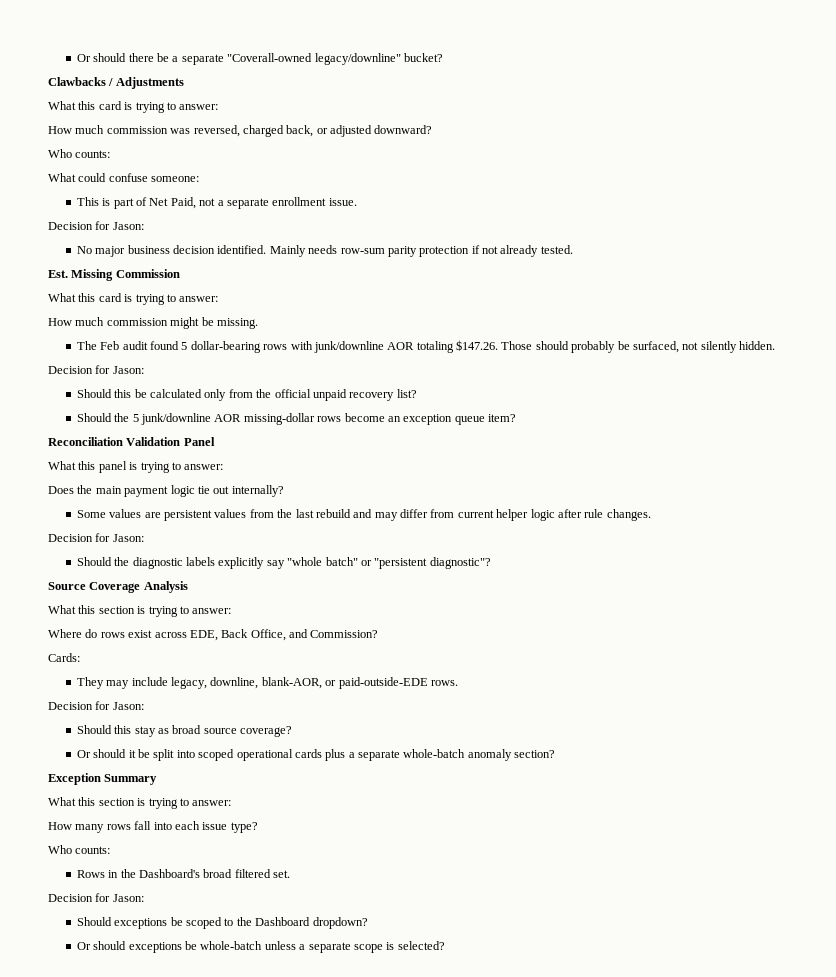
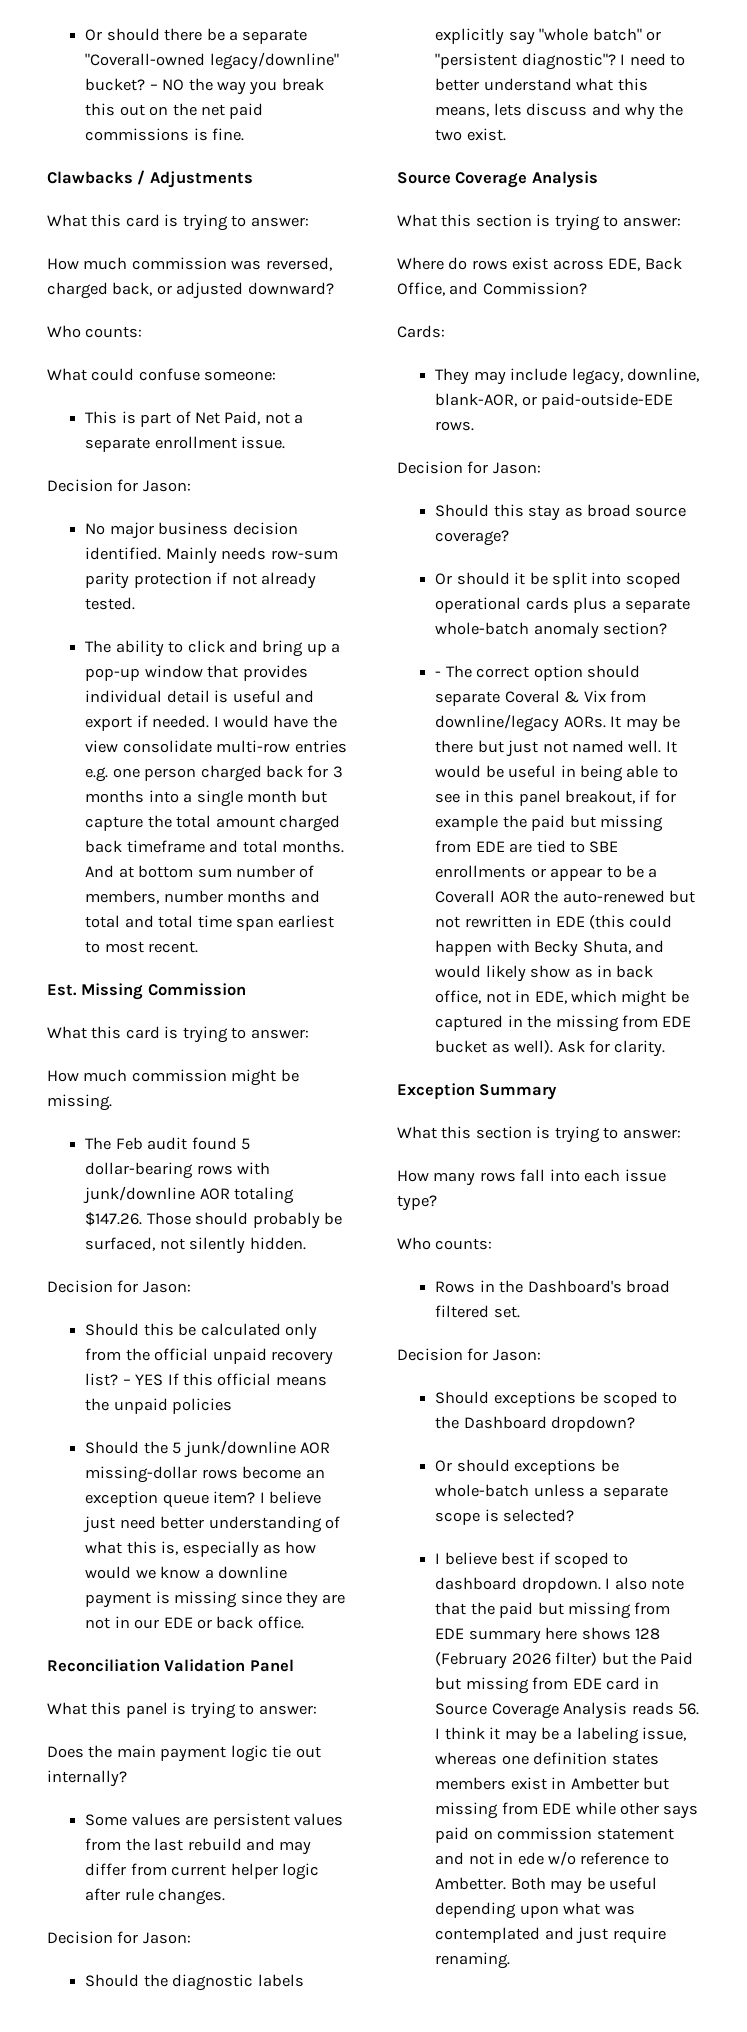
+ – NO the way you break this out on the net paid commissions is fine.
+ The ability to click and bring up a pop-up window that provides individual detail is useful and export if needed. I would have the view consolidate multi-row entries e.g. one person charged back for 3 months into a single month but capture the total amount charged back timeframe and total months. And at bottom sum number of members, number months and total and total time span earliest to most recent.
+ – YES If this official means the unpaid policies
+ I believe just need better understanding of what this is, especially as how would we know a downline payment is missing since they are not in our EDE or back office.
+ I need to better understand what this means, lets discuss and why the two exist.
+ - The correct option should separate Coveral & Vix from downline/legacy AORs. It may be there but just not named well. It would be useful in being able to see in this panel breakout, if for example the paid but missing from EDE are tied to SBE enrollments or appear to be a Coverall AOR the auto-renewed but not rewritten in EDE (this could happen with Becky Shuta, and would likely show as in back office, not in EDE, which might be captured in the missing from EDE bucket as well). Ask for clarity.
+ I believe best if scoped to dashboard dropdown. I also note that the paid but missing from EDE summary here shows 128 (February 2026 filter) but the Paid but missing from EDE card in Source Coverage Analysis reads 56. I think it may be a labeling issue, whereas one definition states members exist in Ambetter but missing from EDE while other says paid on commission statement and not in ede w/o reference to Ambetter. Both may be useful depending upon what was contemplated and just require renaming.

